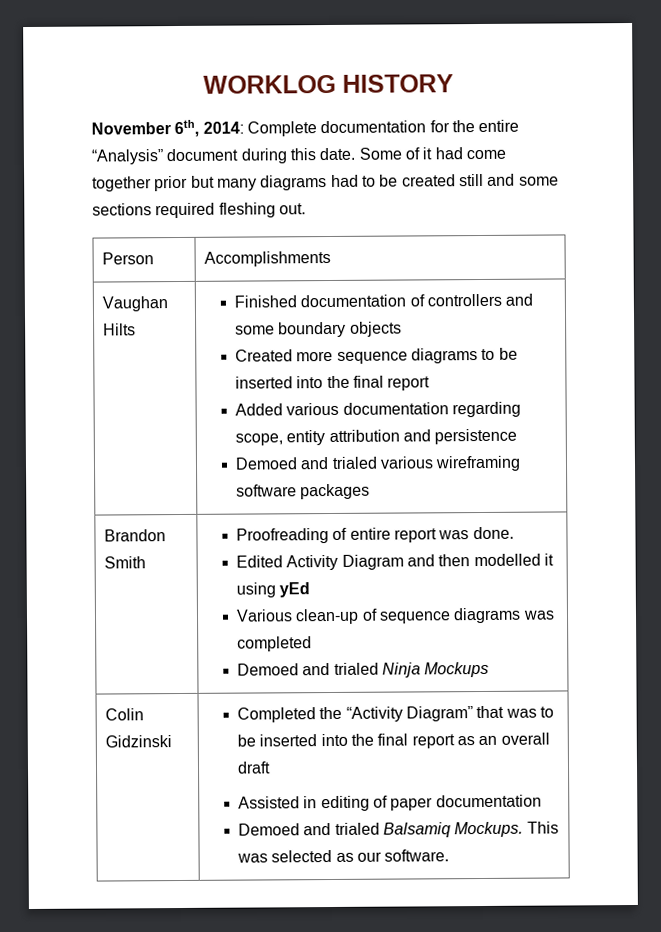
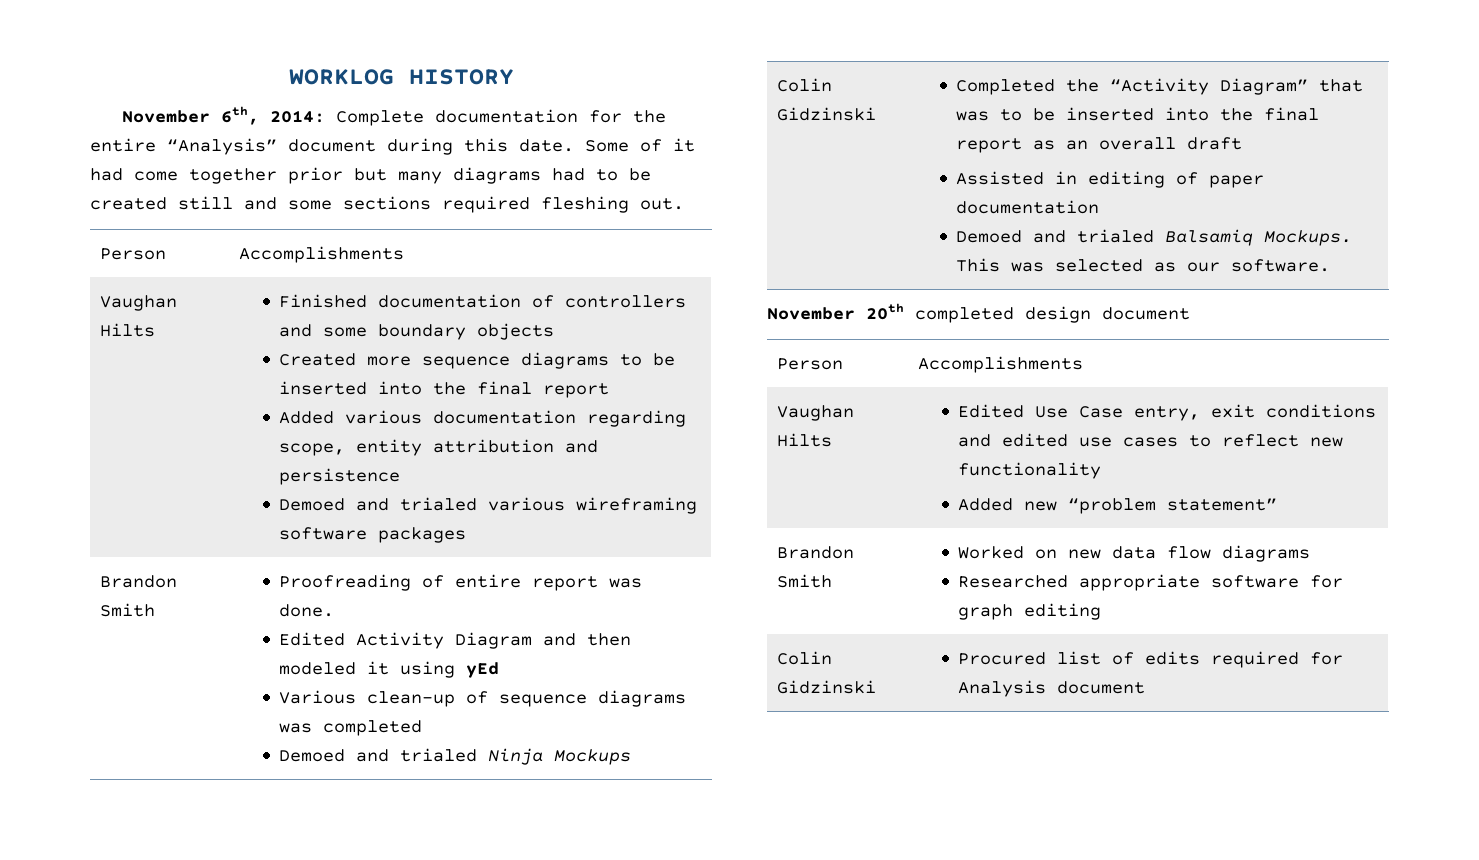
  Brandon Smith | Proofreading of entire report was done.
- Edited Activity Diagram and then modelled it using yEd
+ Edited Activity Diagram and then modeled it using yEd
+ November 20th completed design document
+ Person | Accomplishments
+ Vaughan Hilts | Edited Use Case entry, exit conditions and edited use cases to reflect new functionality
+ Added new “problem statement”
+ Brandon Smith | Worked on new data flow diagrams
+ Researched appropriate software for graph editing
+ Colin Gidzinski | Procured list of edits required for Analysis document

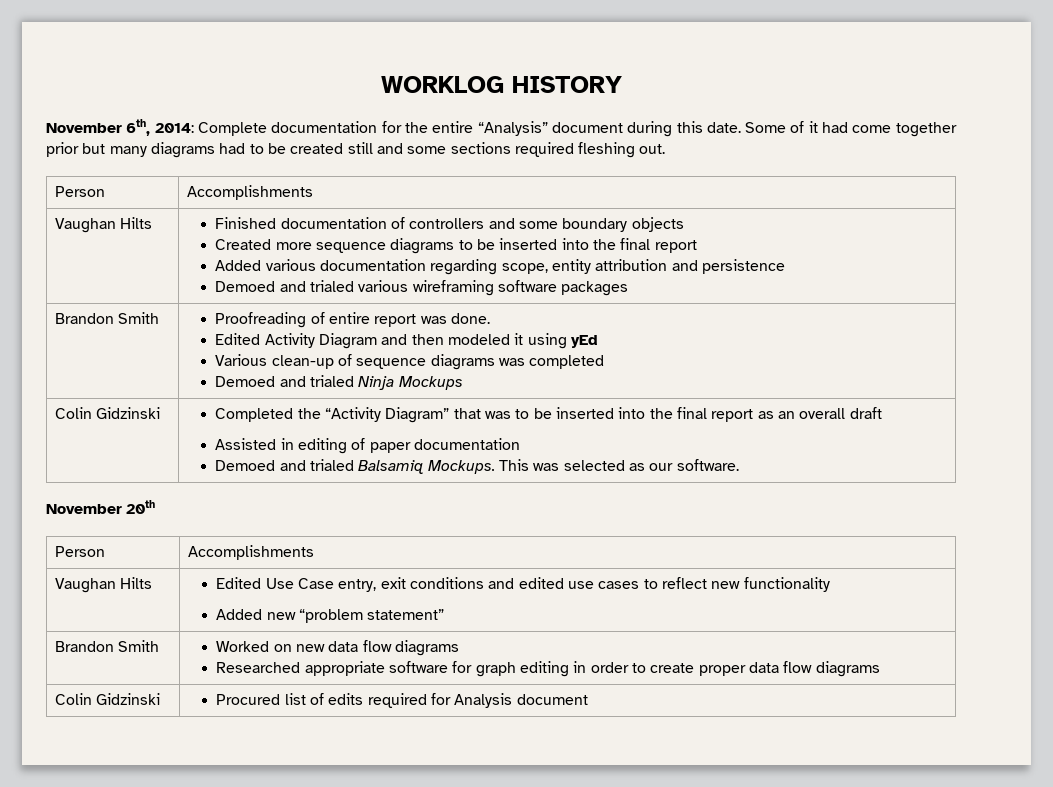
- November 20th completed design document
+ November 20th
  Brandon Smith | Worked on new data flow diagrams
- Researched appropriate software for graph editing
+ Researched appropriate software for graph editing in order to create proper data flow diagrams

